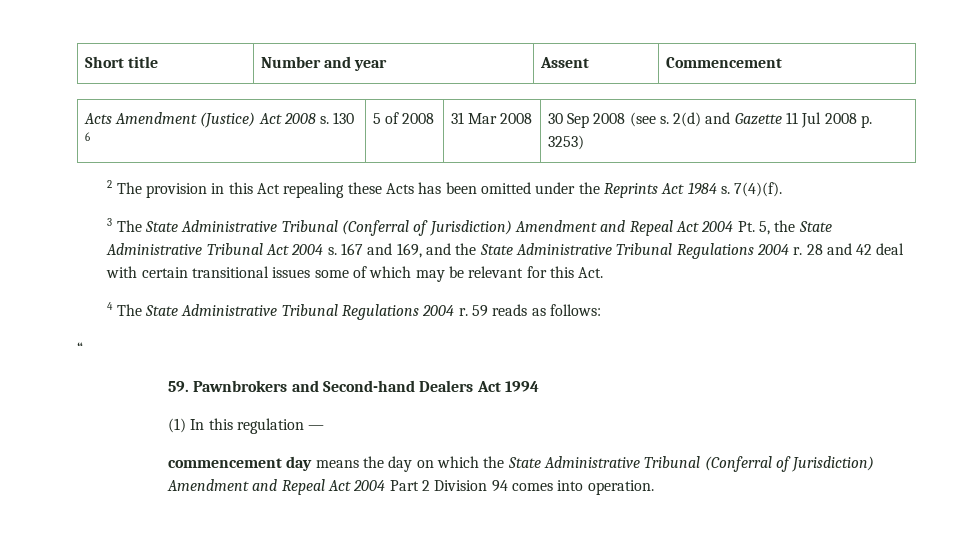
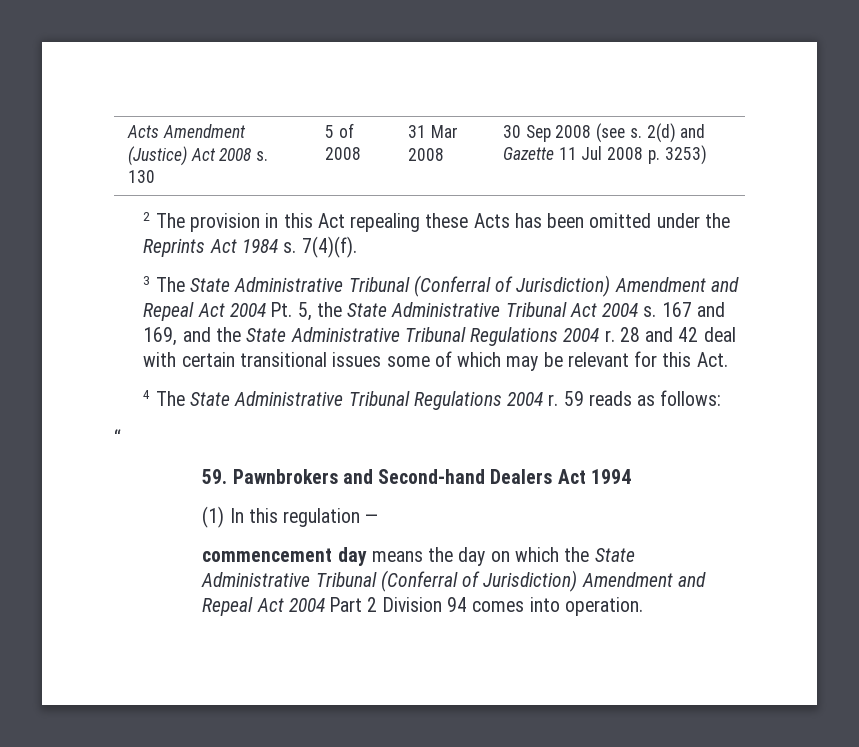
- Short title | Number and year | Assent | Commencement
- Acts Amendment (Justice) Act 2008 s. 130 6 | 5 of 2008 | 31 Mar 2008 | 30 Sep 2008 (see s. 2(d) and Gazette 11 Jul 2008 p. 3253)
+ Acts Amendment (Justice) Act 2008 s. 130 | 5 of 2008 | 31 Mar 2008 | 30 Sep 2008 (see s. 2(d) and Gazette 11 Jul 2008 p. 3253)

